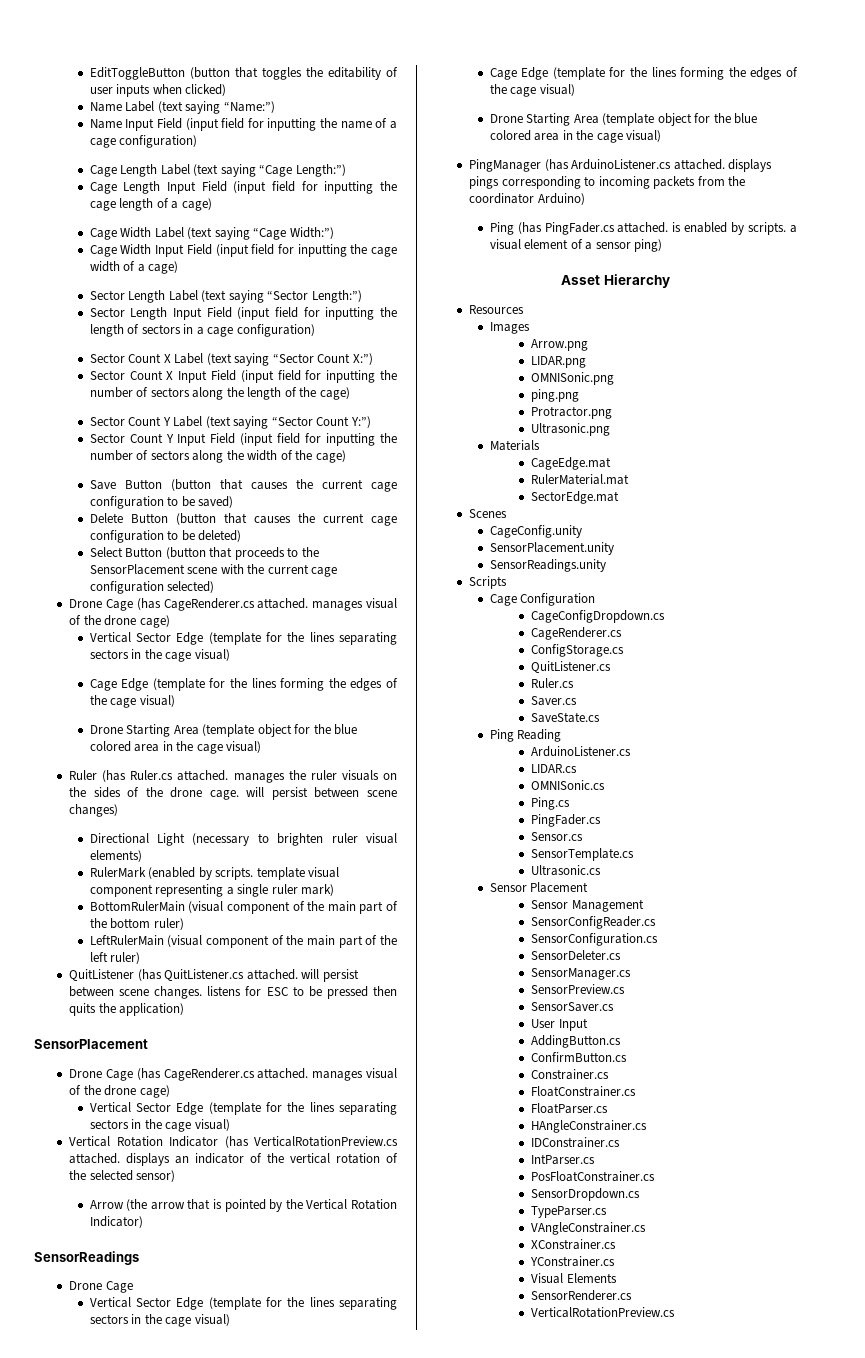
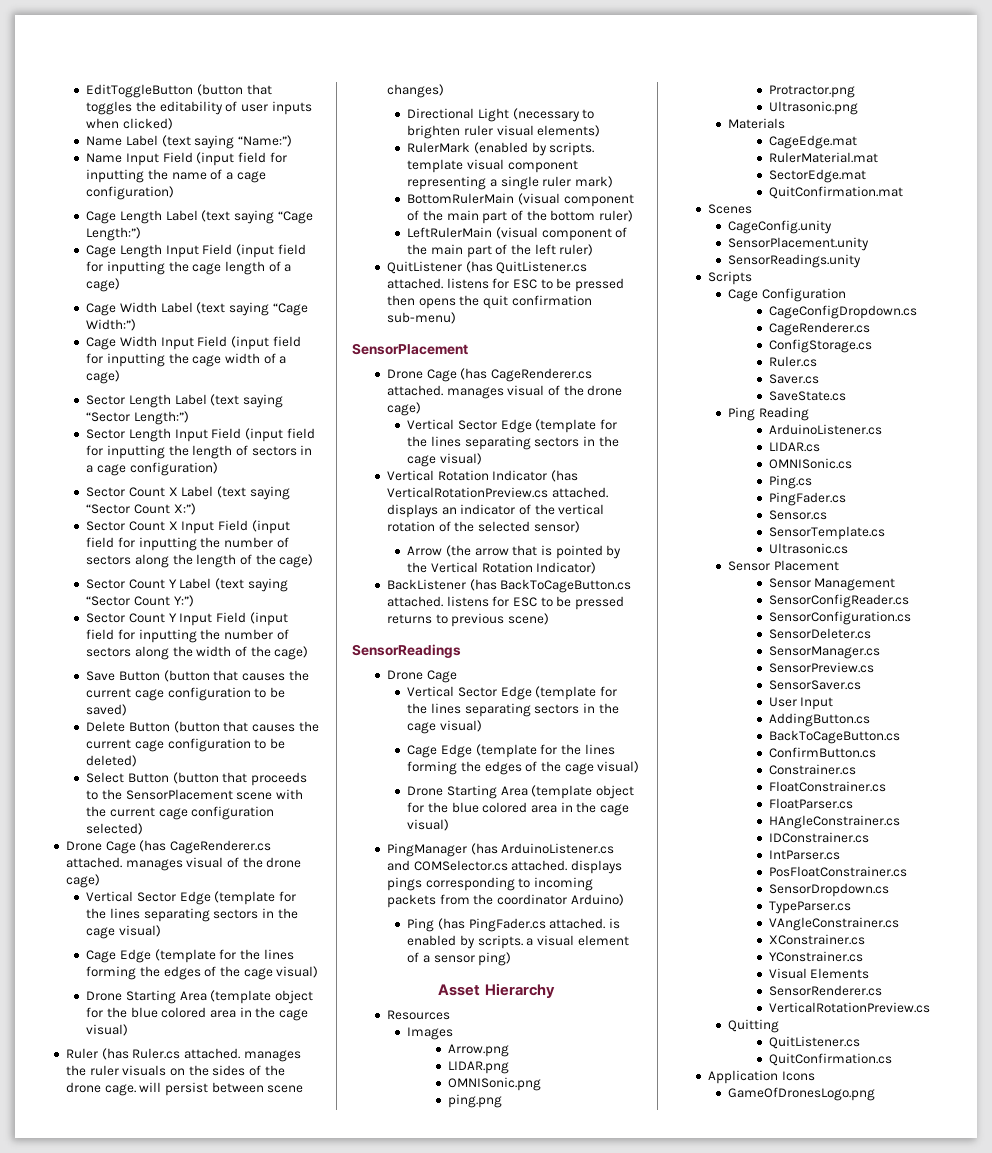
- QuitListener (has QuitListener.cs attached. will persist between scene changes. listens for ESC to be pressed then quits the application)
+ QuitListener (has QuitListener.cs attached. listens for ESC to be pressed then opens the quit confirmation sub-menu)
+ BackListener (has BackToCageButton.cs attached. listens for ESC to be pressed returns to previous scene)
- PingManager (has ArduinoListener.cs attached. displays pings corresponding to incoming packets from the coordinator Arduino)
+ PingManager (has ArduinoListener.cs and COMSelector.cs attached. displays pings corresponding to incoming packets from the coordinator Arduino)
+ QuitConfirmation.mat
  ConfigStorage.cs
- QuitListener.cs
  AddingButton.cs
+ BackToCageButton.cs
+ Quitting
+ QuitListener.cs
+ QuitConfirmation.cs
+ Application Icons
+ GameOfDronesLogo.png

